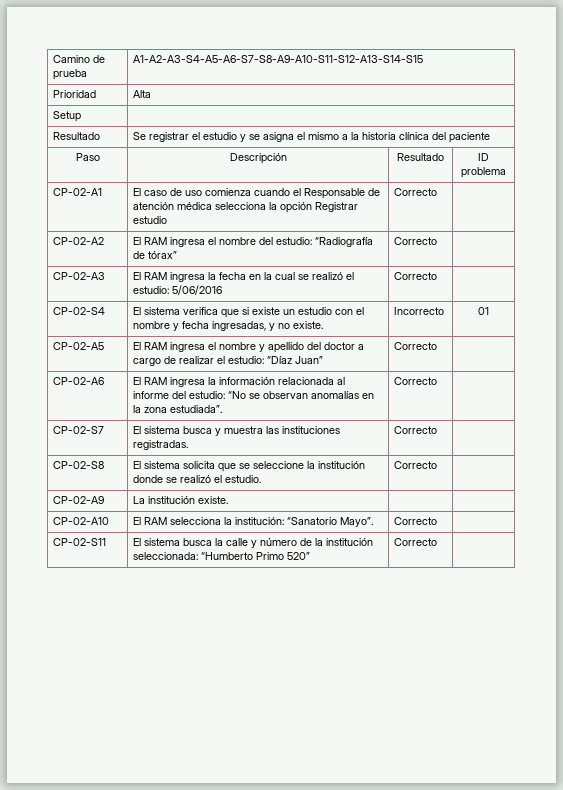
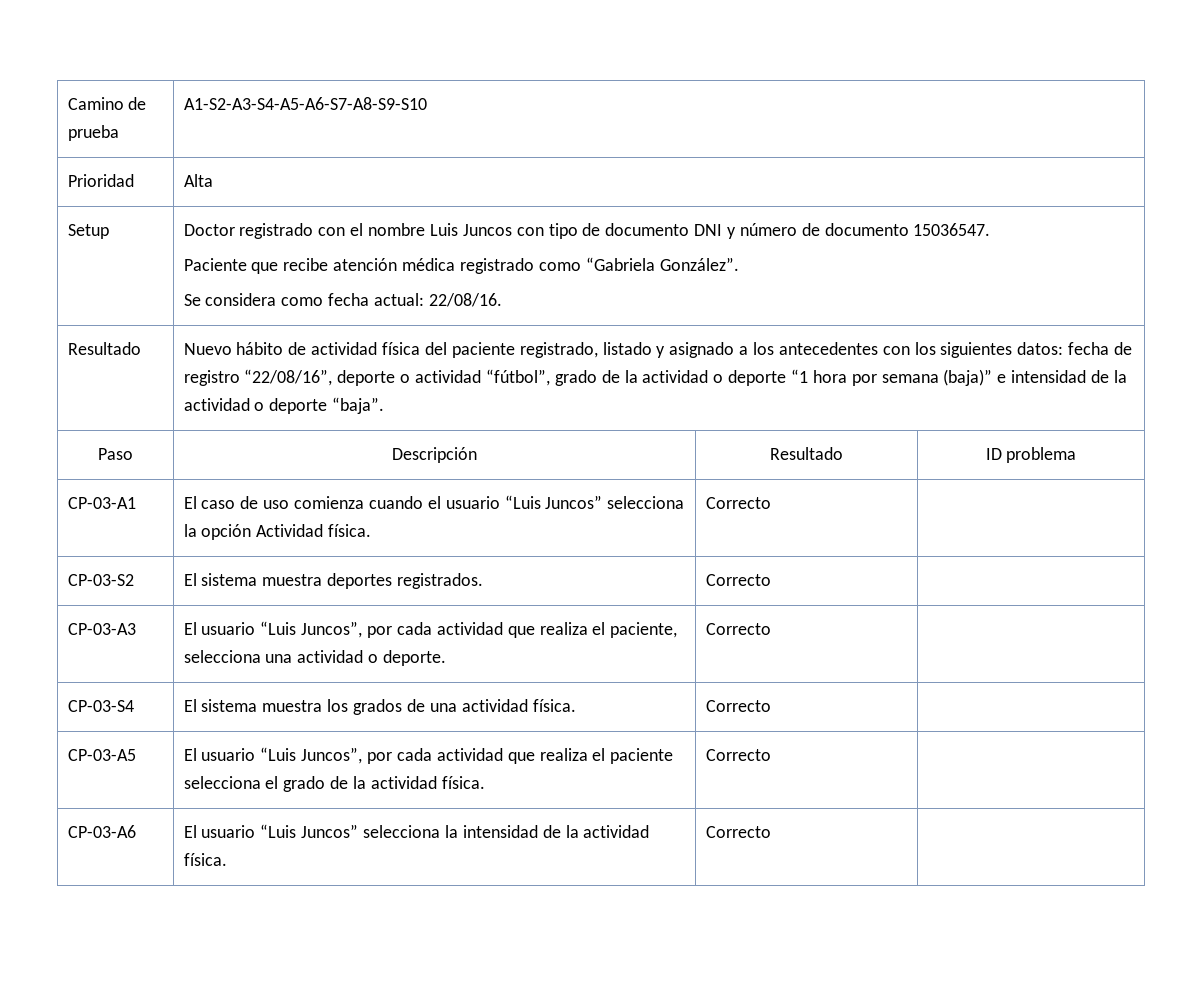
- Camino de prueba | A1-A2-A3-S4-A5-A6-S7-S8-A9-A10-S11-S12-A13-S14-S15
+ Camino de prueba | A1-S2-A3-S4-A5-A6-S7-A8-S9-S10
- Setup |
- Resultado | Se registrar el estudio y se asigna el mismo a la historia clínica del paciente
+ Setup | Doctor registrado con el nombre Luis Juncos con tipo de documento DNI y número de documento 15036547.
+ Paciente que recibe atención médica registrado como “Gabriela González”.
+ Se considera como fecha actual: 22/08/16.
+ Resultado | Nuevo hábito de actividad física del paciente registrado, listado y asignado a los antecedentes con los siguientes datos: fecha de registro “22/08/16”, deporte o actividad “fútbol”, grado de la actividad o deporte “1 hora por semana (baja)” e intensidad de la actividad o deporte “baja”.
- CP-02-A1 | El caso de uso comienza cuando el Responsable de atención médica selecciona la opción Registrar estudio | Correcto |
- CP-02-A2 | El RAM ingresa el nombre del estudio: “Radiografía de tórax” | Correcto |
- CP-02-A3 | El RAM ingresa la fecha en la cual se realizó el estudio: 5/06/2016 | Correcto |
- CP-02-S4 | El sistema verifica que si existe un estudio con el nombre y fecha ingresadas, y no existe. | Incorrecto | 01
- CP-02-A5 | El RAM ingresa el nombre y apellido del doctor a cargo de realizar el estudio: “Díaz Juan” | Correcto |
- CP-02-A6 | El RAM ingresa la información relacionada al informe del estudio: “No se observan anomalías en la zona estudiada”. | Correcto |
- CP-02-S7 | El sistema busca y muestra las instituciones registradas. | Correcto |
- CP-02-S8 | El sistema solicita que se seleccione la institución donde se realizó el estudio. | Correcto |
- CP-02-A9 | La institución existe. | |
- CP-02-A10 | El RAM selecciona la institución: “Sanatorio Mayo”. | Correcto |
- CP-02-S11 | El sistema busca la calle y número de la institución seleccionada: “Humberto Primo 520” | Correcto |
+ CP-03-A1 | El caso de uso comienza cuando el usuario “Luis Juncos” selecciona la opción Actividad física. | Correcto |
+ CP-03-S2 | El sistema muestra deportes registrados. | Correcto |
+ CP-03-A3 | El usuario “Luis Juncos”, por cada actividad que realiza el paciente, selecciona una actividad o deporte. | Correcto |
+ CP-03-S4 | El sistema muestra los grados de una actividad física. | Correcto |
+ CP-03-A5 | El usuario “Luis Juncos”, por cada actividad que realiza el paciente selecciona el grado de la actividad física. | Correcto |
+ CP-03-A6 | El usuario “Luis Juncos” selecciona la intensidad de la actividad física. | Correcto |

